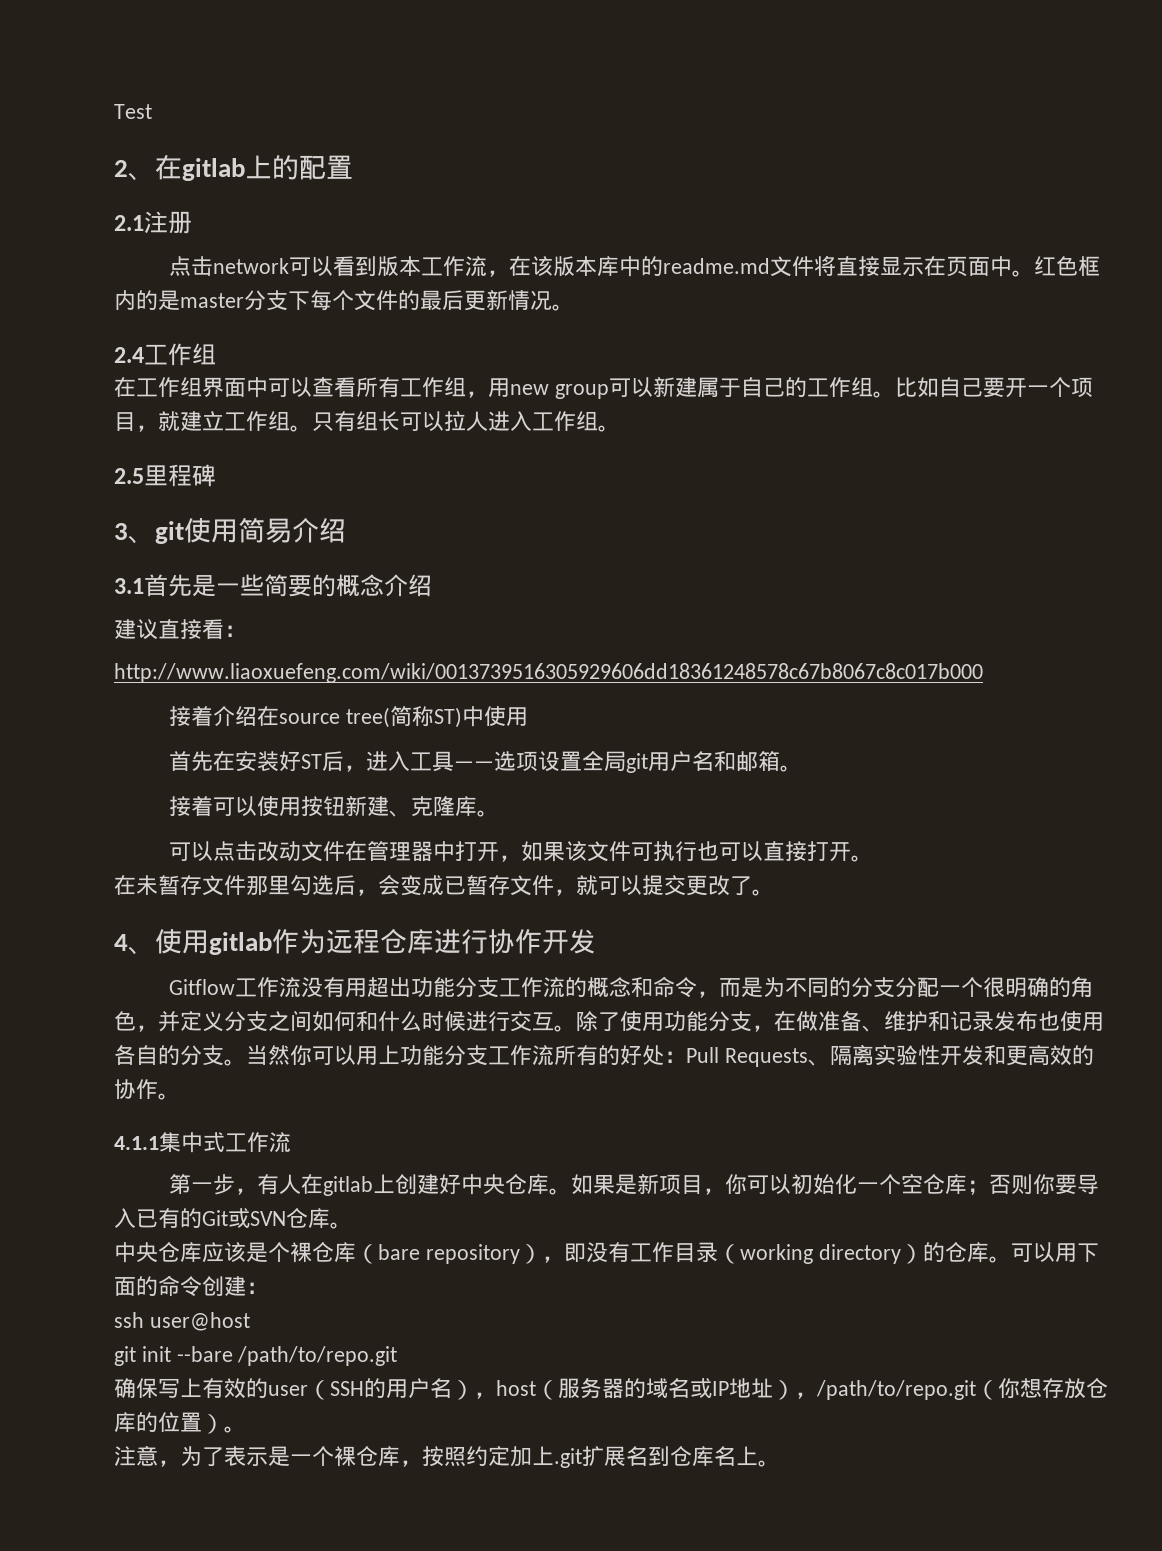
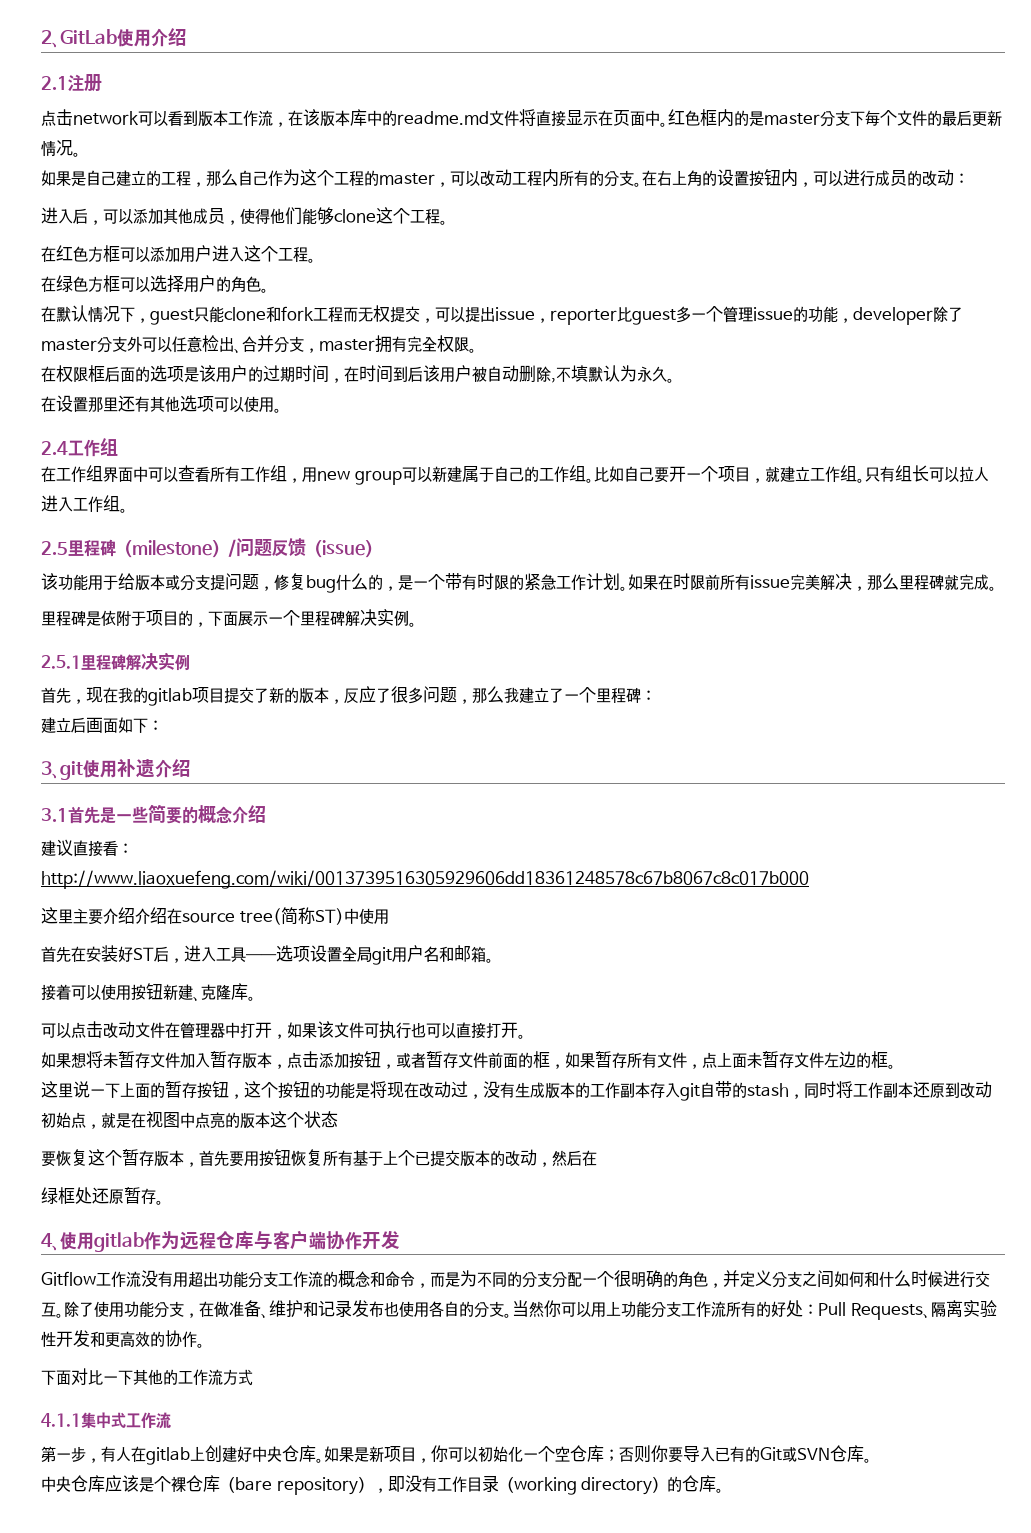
- Test
- 2、在gitlab上的配置
+ 2、GitLab使用介绍
+ 如果是自己建立的工程，那么自己作为这个工程的master，可以改动工程内所有的分支。在右上角的设置按钮内，可以进行成员的改动：
+ 进入后，可以添加其他成员，使得他们能够clone这个工程。
+ 在红色方框可以添加用户进入这个工程。
+ 在绿色方框可以选择用户的角色。
+ 在默认情况下，guest只能clone和fork工程而无权提交，可以提出issue，reporter比guest多一个管理issue的功能，developer除了master分支外可以任意检出、合并分支，master拥有完全权限。
+ 在权限框后面的选项是该用户的过期时间，在时间到后该用户被自动删除,不填默认为永久。
+ 在设置那里还有其他选项可以使用。
- 2.5里程碑
+ 2.5里程碑（milestone）/问题反馈（issue）
+ 该功能用于给版本或分支提问题，修复bug什么的，是一个带有时限的紧急工作计划。如果在时限前所有issue完美解决，那么里程碑就完成。
+ 里程碑是依附于项目的，下面展示一个里程碑解决实例。
+ 2.5.1里程碑解决实例
+ 首先，现在我的gitlab项目提交了新的版本，反应了很多问题，那么我建立了一个里程碑：
+ 建立后画面如下：
- 3、git使用简易介绍
+ 3、git使用补遗介绍
- 接着介绍在source tree(简称ST)中使用
+ 这里主要介绍介绍在source tree(简称ST)中使用
- 在未暂存文件那里勾选后，会变成已暂存文件，就可以提交更改了。
+ 如果想将未暂存文件加入暂存版本，点击添加按钮，或者暂存文件前面的框，如果暂存所有文件，点上面未暂存文件左边的框。
+ 这里说一下上面的暂存按钮，这个按钮的功能是将现在改动过，没有生成版本的工作副本存入git自带的stash，同时将工作副本还原到改动初始点，就是在视图中点亮的版本这个状态
+ 要恢复这个暂存版本，首先要用按钮恢复所有基于上个已提交版本的改动，然后在
+ 绿框处还原暂存。
- 4、使用gitlab作为远程仓库进行协作开发
+ 4、使用gitlab作为远程仓库与客户端协作开发
+ 下面对比一下其他的工作流方式
- 可以用下面的命令创建：
- ssh user@host
- git init --bare /path/to/repo.git
- 确保写上有效的user（SSH的用户名），host（服务器的域名或IP地址），/path/to/repo.git（你想存放仓库的位置）。
- 注意，为了表示是一个裸仓库，按照约定加上.git扩展名到仓库名上。

